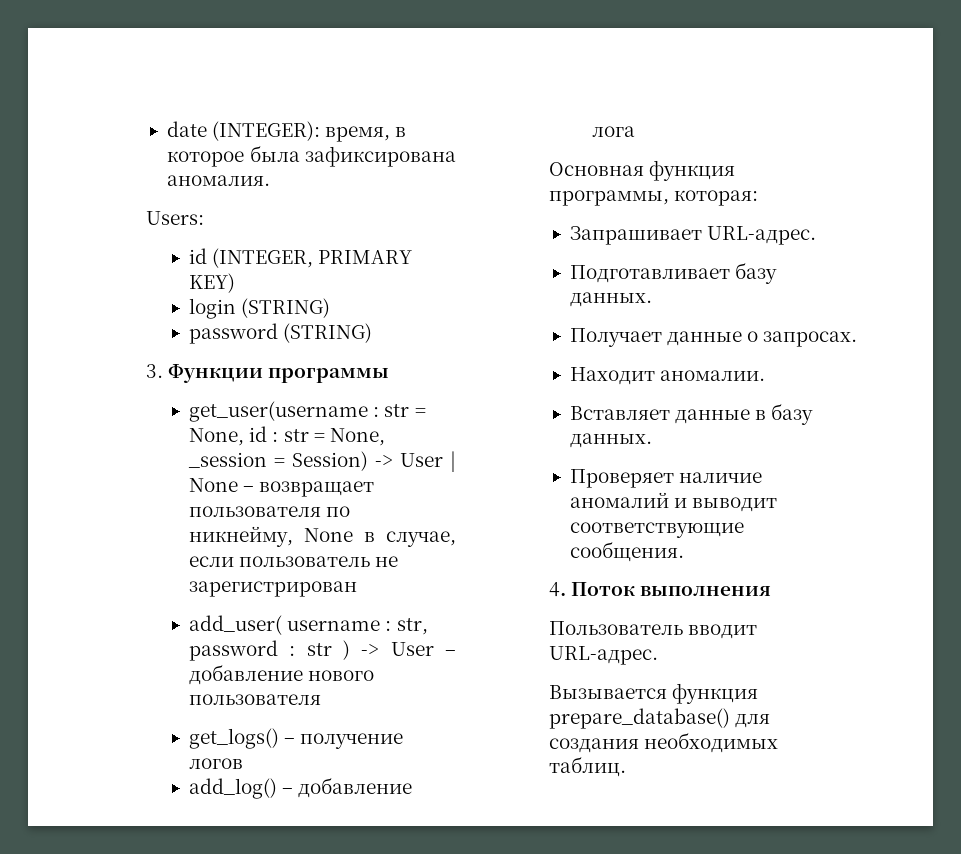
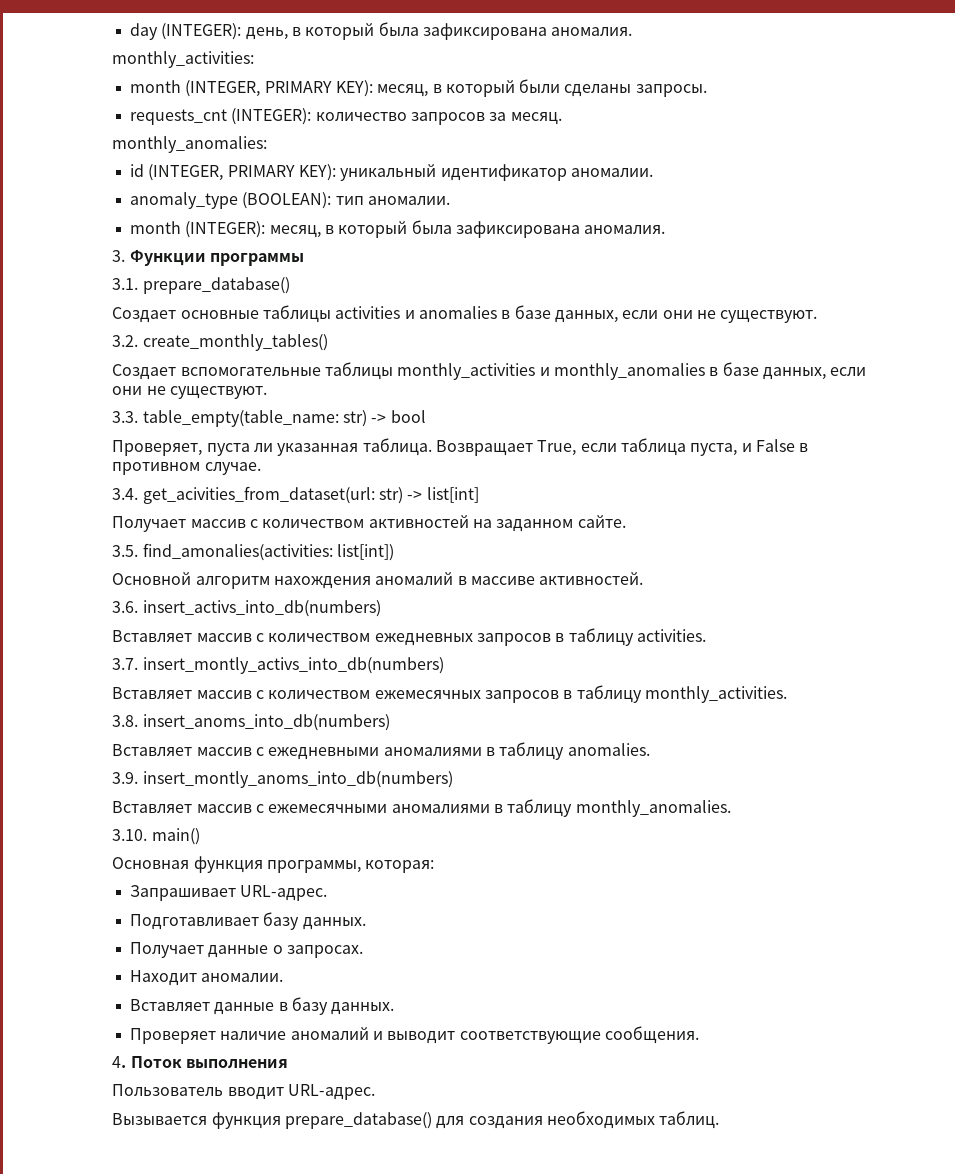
- date (INTEGER): время, в которое была зафиксирована аномалия.
- Users:
- id (INTEGER, PRIMARY KEY)
- login (STRING)
- password (STRING)
+ day (INTEGER): день, в который была зафиксирована аномалия.
+ monthly_activities:
+ month (INTEGER, PRIMARY KEY): месяц, в который были сделаны запросы.
+ requests_cnt (INTEGER): количество запросов за месяц.
+ monthly_anomalies:
+ id (INTEGER, PRIMARY KEY): уникальный идентификатор аномалии.
+ anomaly_type (BOOLEAN): тип аномалии.
+ month (INTEGER): месяц, в который была зафиксирована аномалия.
  3. Функции программы
- get_user(username : str = None, id : str = None, _session = Session) -> User | None – возвращает пользователя по никнейму, None в случае, если пользователь не зарегистрирован
- add_user( username : str, password : str ) -> User – добавление нового пользователя
- get_logs() – получение логов
- add_log() – добавление лога
+ 3.1. prepare_database()
+ Создает основные таблицы activities и anomalies в базе данных, если они не существуют.
+ 3.2. create_monthly_tables()
+ Создает вспомогательные таблицы monthly_activities и monthly_anomalies в базе данных, если они не существуют.
+ 3.3. table_empty(table_name: str) -> bool
+ Проверяет, пуста ли указанная таблица. Возвращает True, если таблица пуста, и False в противном случае.
+ 3.4. get_acivities_from_dataset(url: str) -> list[int]
+ Получает массив с количеством активностей на заданном сайте.
+ 3.5. find_amonalies(activities: list[int])
+ Основной алгоритм нахождения аномалий в массиве активностей.
+ 3.6. insert_activs_into_db(numbers)
+ Вставляет массив с количеством ежедневных запросов в таблицу activities.
+ 3.7. insert_montly_activs_into_db(numbers)
+ Вставляет массив с количеством ежемесячных запросов в таблицу monthly_activities.
+ 3.8. insert_anoms_into_db(numbers)
+ Вставляет массив с ежедневными аномалиями в таблицу anomalies.
+ 3.9. insert_montly_anoms_into_db(numbers)
+ Вставляет массив с ежемесячными аномалиями в таблицу monthly_anomalies.
+ 3.10. main()

